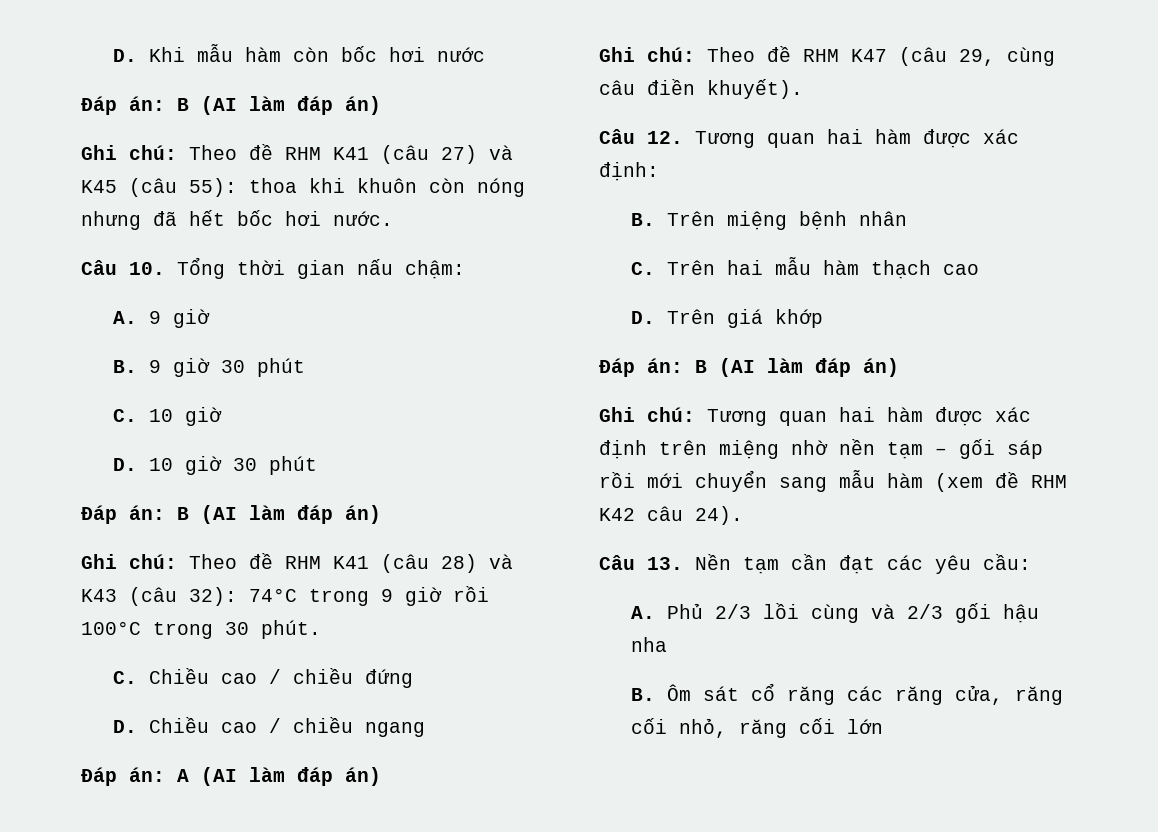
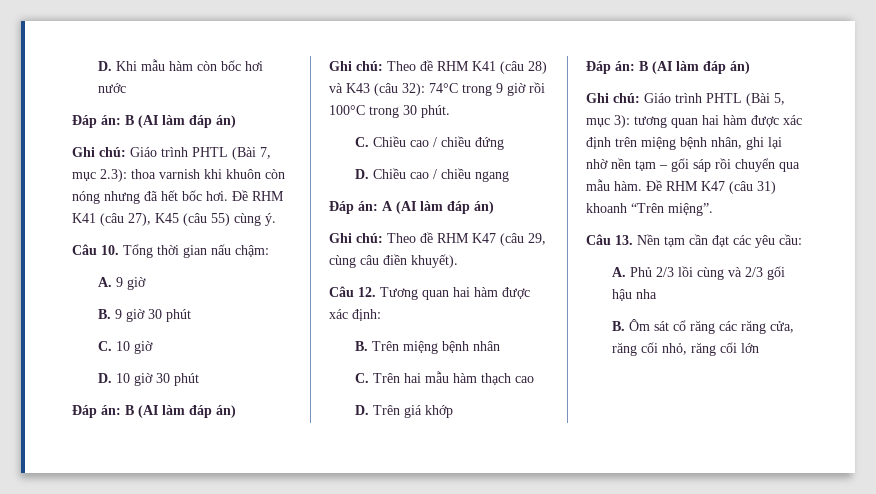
- Ghi chú: Theo đề RHM K41 (câu 27) và K45 (câu 55): thoa khi khuôn còn nóng nhưng đã hết bốc hơi nước.
+ Ghi chú: Giáo trình PHTL (Bài 7, mục 2.3): thoa varnish khi khuôn còn nóng nhưng đã hết bốc hơi. Đề RHM K41 (câu 27), K45 (câu 55) cùng ý.
- Ghi chú: Tương quan hai hàm được xác định trên miệng nhờ nền tạm – gối sáp rồi mới chuyển sang mẫu hàm (xem đề RHM K42 câu 24).
+ Ghi chú: Giáo trình PHTL (Bài 5, mục 3): tương quan hai hàm được xác định trên miệng bệnh nhân, ghi lại nhờ nền tạm – gối sáp rồi chuyển qua mẫu hàm. Đề RHM K47 (câu 31) khoanh “Trên miệng”.

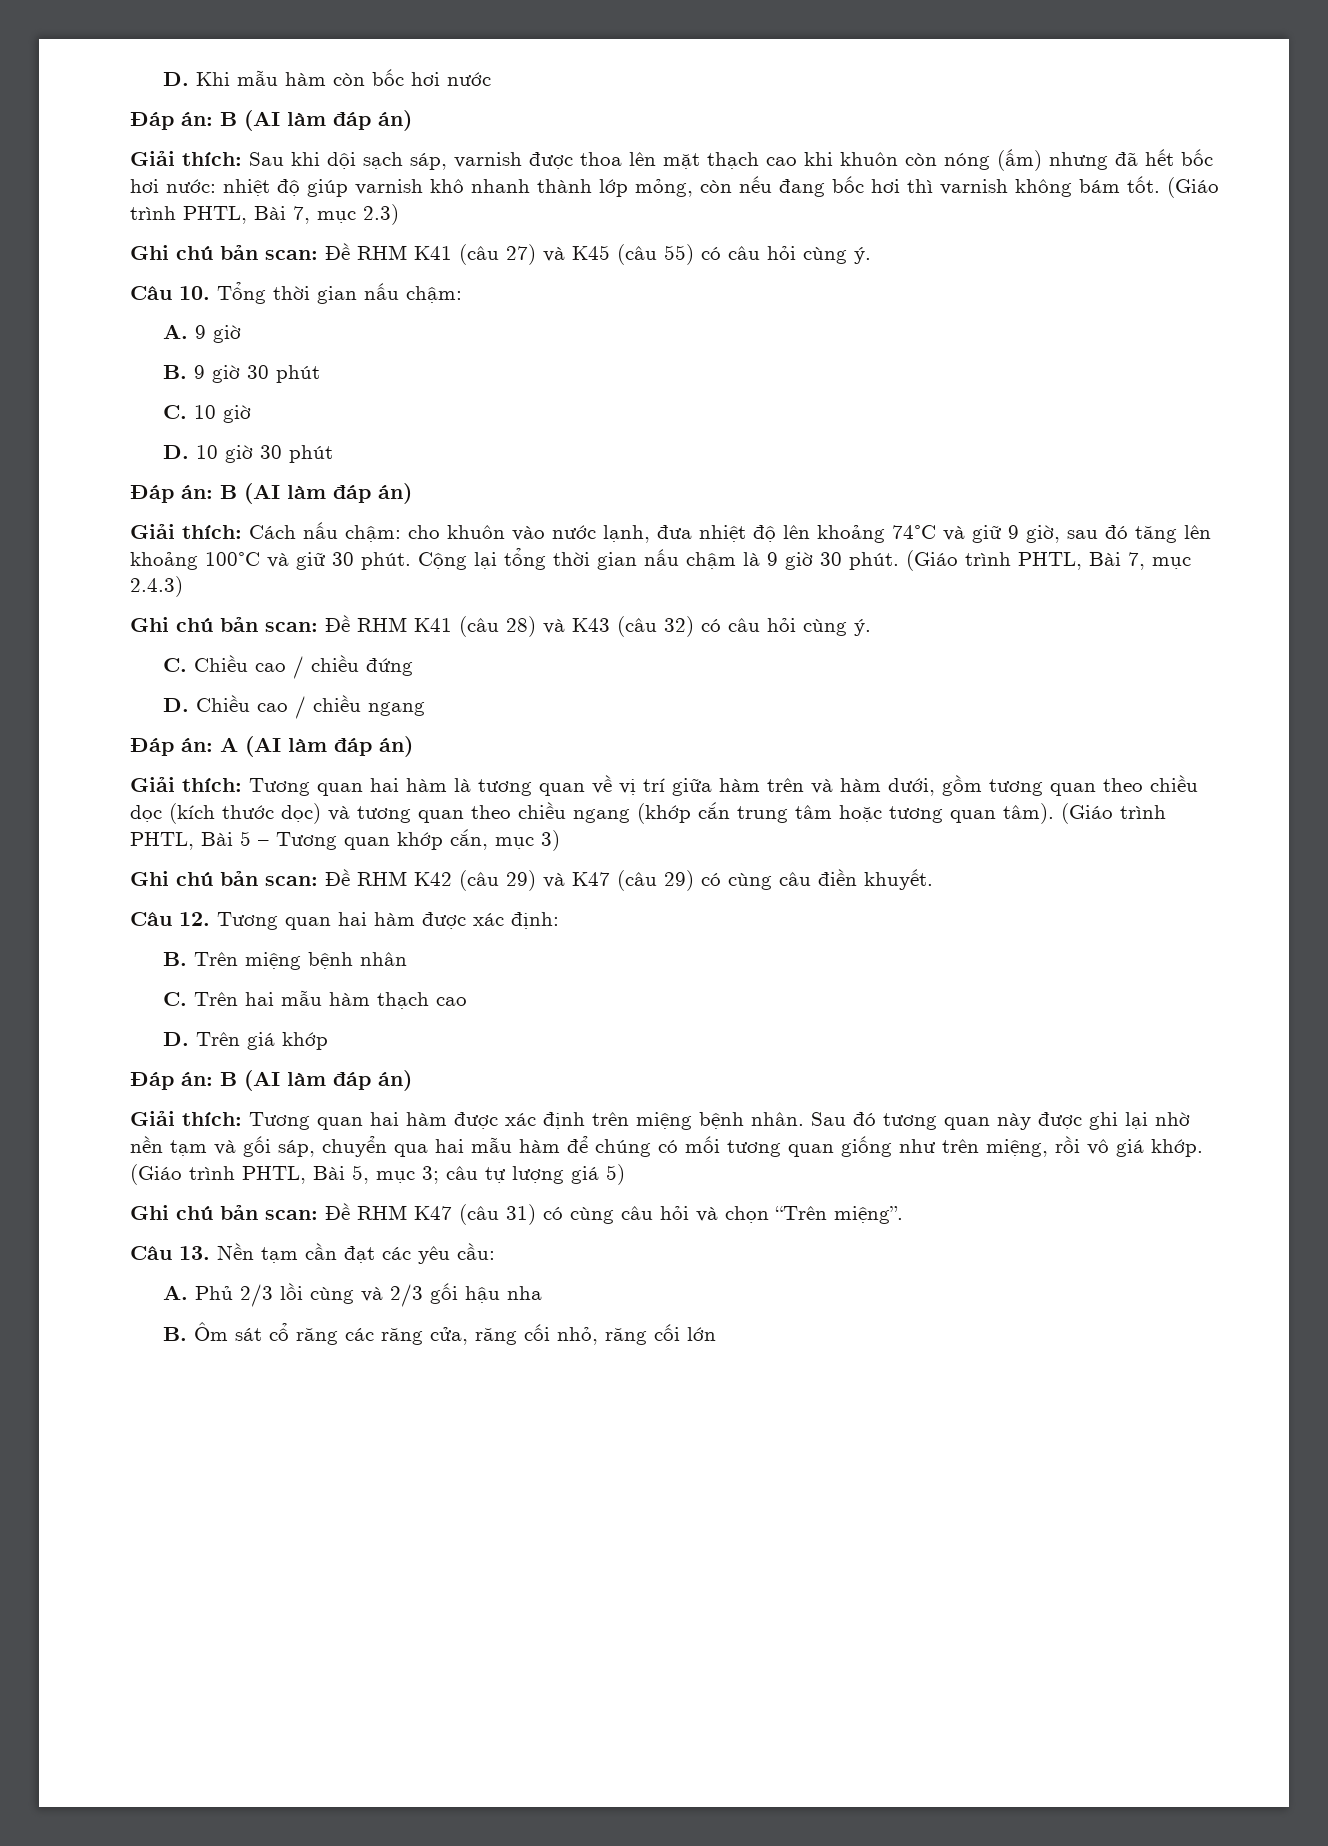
- Ghi chú: Giáo trình PHTL (Bài 7, mục 2.3): thoa varnish khi khuôn còn nóng nhưng đã hết bốc hơi. Đề RHM K41 (câu 27), K45 (câu 55) cùng ý.
+ Giải thích: Sau khi dội sạch sáp, varnish được thoa lên mặt thạch cao khi khuôn còn nóng (ấm) nhưng đã hết bốc hơi nước: nhiệt độ giúp varnish khô nhanh thành lớp mỏng, còn nếu đang bốc hơi thì varnish không bám tốt. (Giáo trình PHTL, Bài 7, mục 2.3)
+ Ghi chú bản scan: Đề RHM K41 (câu 27) và K45 (câu 55) có câu hỏi cùng ý.
- Ghi chú: Theo đề RHM K41 (câu 28) và K43 (câu 32): 74°C trong 9 giờ rồi 100°C trong 30 phút.
+ Giải thích: Cách nấu chậm: cho khuôn vào nước lạnh, đưa nhiệt độ lên khoảng 74°C và giữ 9 giờ, sau đó tăng lên khoảng 100°C và giữ 30 phút. Cộng lại tổng thời gian nấu chậm là 9 giờ 30 phút. (Giáo trình PHTL, Bài 7, mục 2.4.3)
+ Ghi chú bản scan: Đề RHM K41 (câu 28) và K43 (câu 32) có câu hỏi cùng ý.
- Ghi chú: Theo đề RHM K47 (câu 29, cùng câu điền khuyết).
+ Giải thích: Tương quan hai hàm là tương quan về vị trí giữa hàm trên và hàm dưới, gồm tương quan theo chiều dọc (kích thước dọc) và tương quan theo chiều ngang (khớp cắn trung tâm hoặc tương quan tâm). (Giáo trình PHTL, Bài 5 – Tương quan khớp cắn, mục 3)
+ Ghi chú bản scan: Đề RHM K42 (câu 29) và K47 (câu 29) có cùng câu điền khuyết.
- Ghi chú: Giáo trình PHTL (Bài 5, mục 3): tương quan hai hàm được xác định trên miệng bệnh nhân, ghi lại nhờ nền tạm – gối sáp rồi chuyển qua mẫu hàm. Đề RHM K47 (câu 31) khoanh “Trên miệng”.
+ Giải thích: Tương quan hai hàm được xác định trên miệng bệnh nhân. Sau đó tương quan này được ghi lại nhờ nền tạm và gối sáp, chuyển qua hai mẫu hàm để chúng có mối tương quan giống như trên miệng, rồi vô giá khớp. (Giáo trình PHTL, Bài 5, mục 3; câu tự lượng giá 5)
+ Ghi chú bản scan: Đề RHM K47 (câu 31) có cùng câu hỏi và chọn “Trên miệng”.

